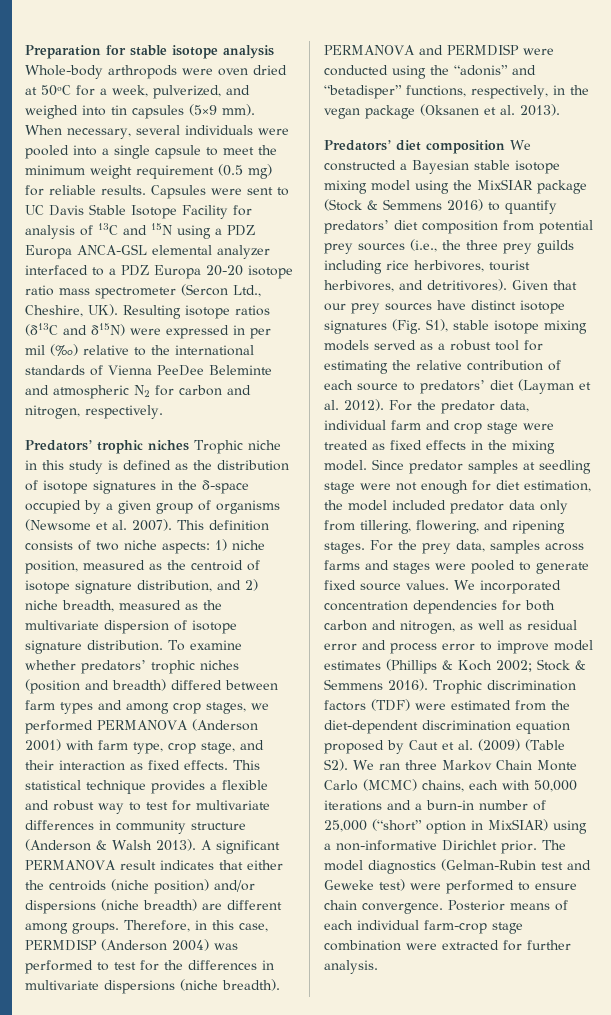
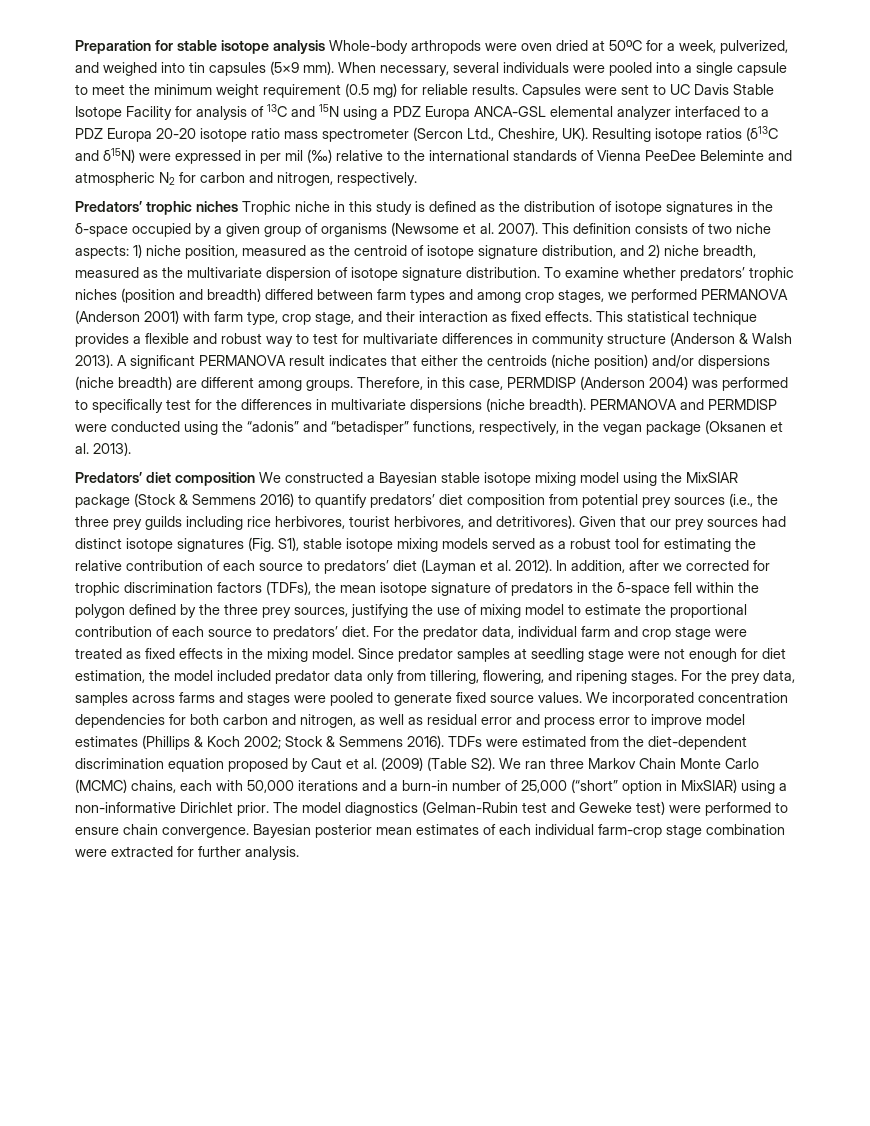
- Therefore, in this case, PERMDISP (Anderson 2004) was performed to test for the differences in multivariate dispersions (niche breadth).
+ Therefore, in this case, PERMDISP (Anderson 2004) was performed to specifically test for the differences in multivariate dispersions (niche breadth).
- Given that our prey sources have distinct isotope signatures (Fig. S1), stable isotope mixing models served as a robust tool for estimating the relative contribution of each source to predators’ diet (Layman et al. 2012).
+ Given that our prey sources had distinct isotope signatures (Fig. S1), stable isotope mixing models served as a robust tool for estimating the relative contribution of each source to predators’ diet (Layman et al. 2012).
+ In addition, after we corrected for trophic discrimination factors (TDFs), the mean isotope signature of predators in the δ-space fell within the polygon defined by the three prey sources, justifying the use of mixing model to estimate the proportional contribution of each source to predators’ diet.
- Trophic discrimination factors (TDF) were estimated from the diet-dependent discrimination equation proposed by Caut et al. (2009) (Table S2). We ran three Markov Chain Monte Carlo (MCMC) chains, each with 50,000 iterations and a burn-in number of 25,000 (“short” option in MixSIAR) using a non-informative Dirichlet prior.
+ TDFs were estimated from the diet-dependent discrimination equation proposed by Caut et al. (2009) (Table S2). We ran three Markov Chain Monte Carlo (MCMC) chains, each with 50,000 iterations and a burn-in number of 25,000 (“short” option in MixSIAR) using a non-informative Dirichlet prior.
- Posterior means of each individual farm-crop stage combination were extracted for further analysis.
+ Bayesian posterior mean estimates of each individual farm-crop stage combination were extracted for further analysis.

